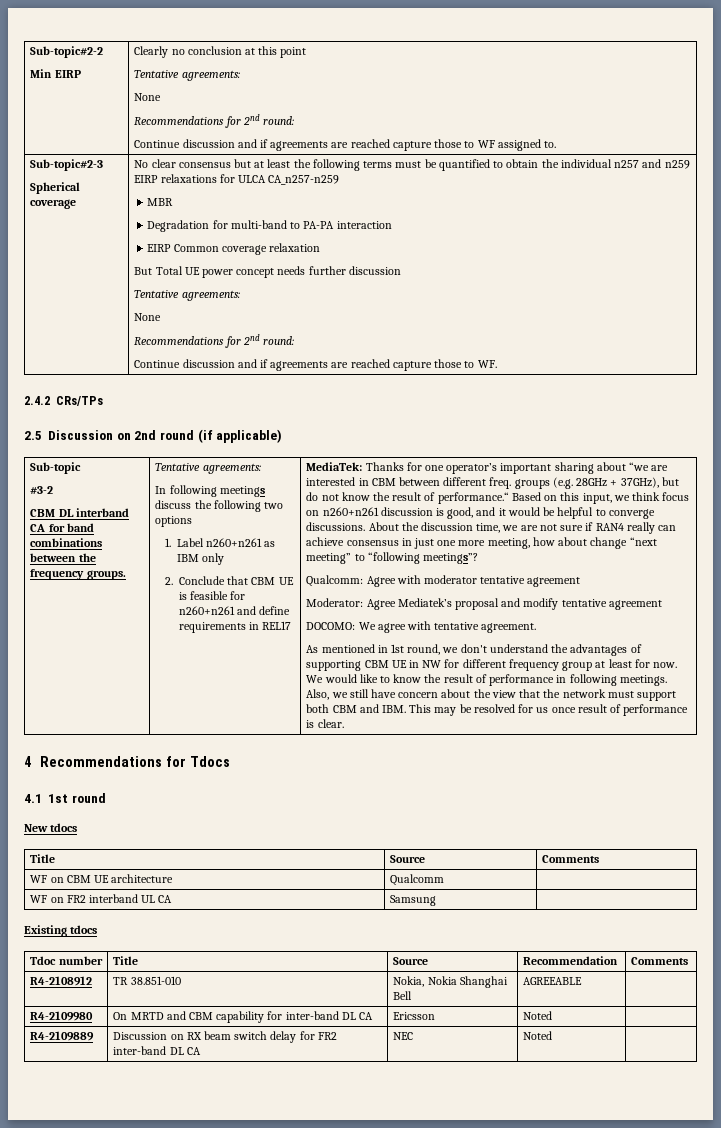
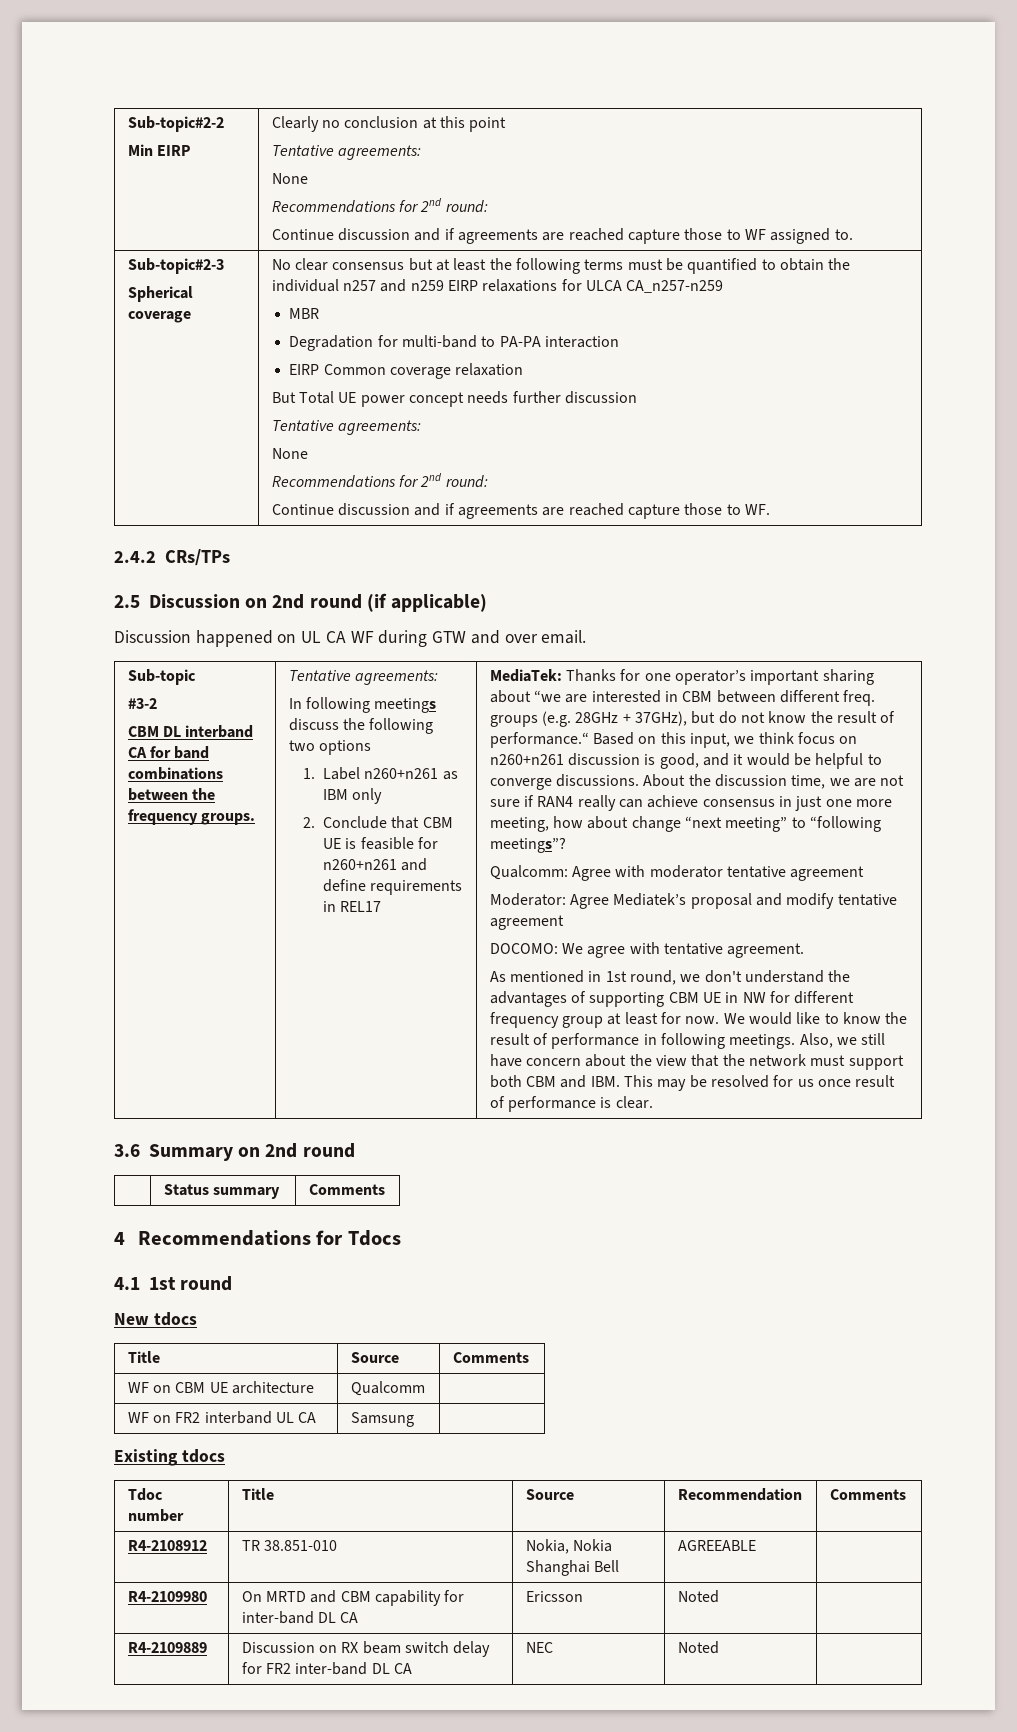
+ Discussion happened on UL CA WF during GTW and over email.
+ 3.6 Summary on 2nd round
+ | Status summary | Comments

